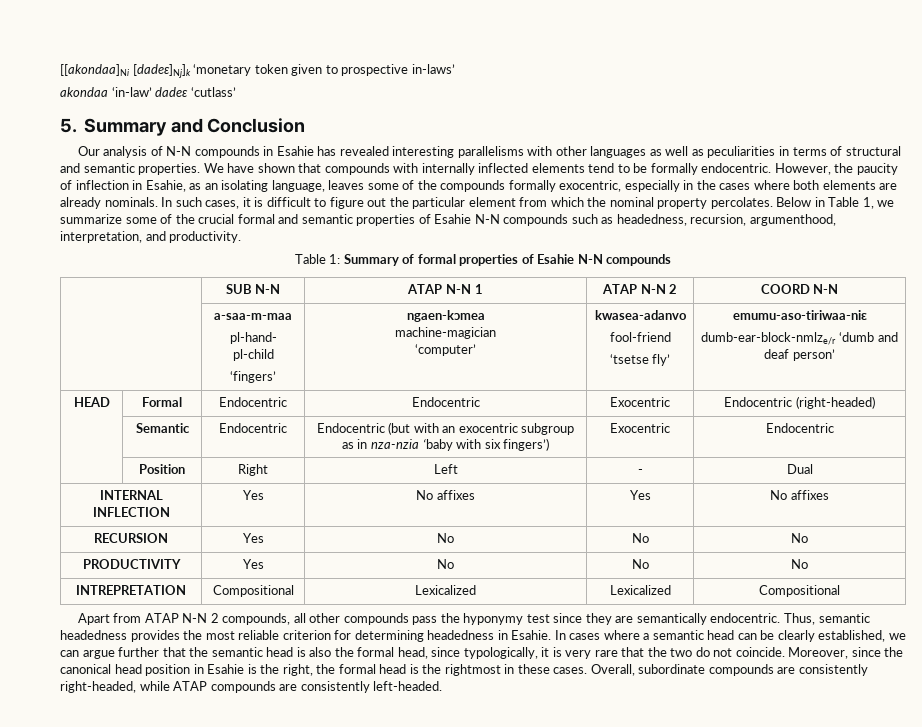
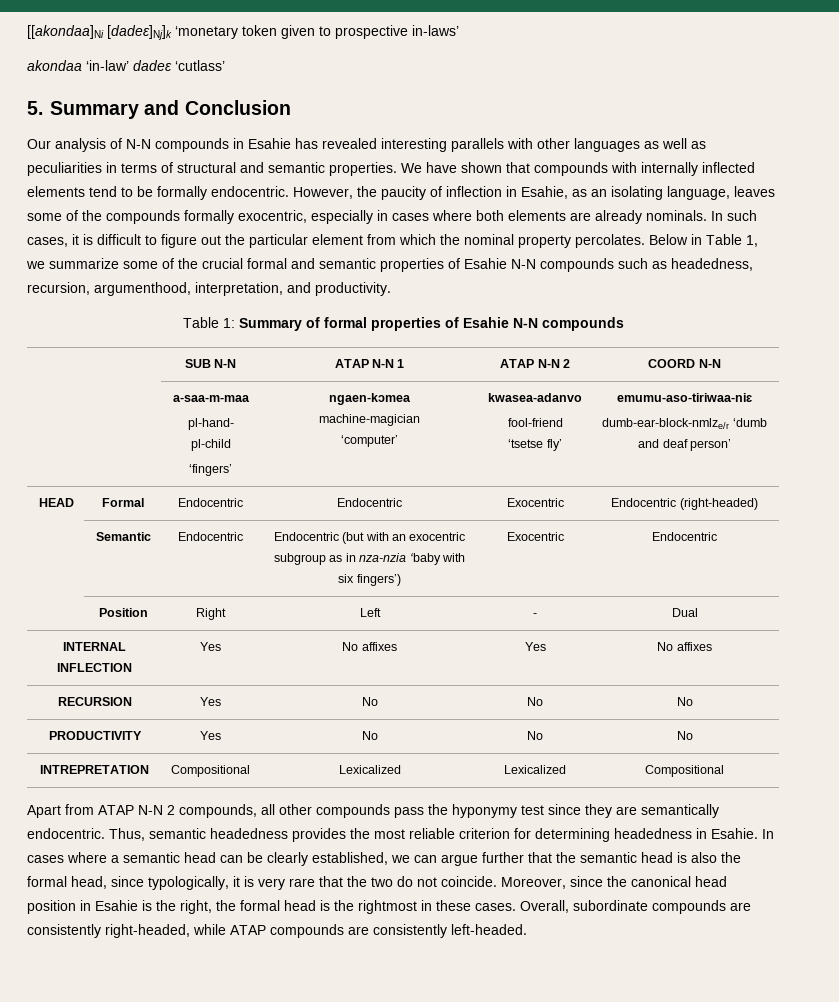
- Our analysis of N-N compounds in Esahie has revealed interesting parallelisms with other languages as well as peculiarities in terms of structural and semantic properties.
+ Our analysis of N-N compounds in Esahie has revealed interesting parallels with other languages as well as peculiarities in terms of structural and semantic properties.
- However, the paucity of inflection in Esahie, as an isolating language, leaves some of the compounds formally exocentric, especially in the cases where both elements are already nominals.
+ However, the paucity of inflection in Esahie, as an isolating language, leaves some of the compounds formally exocentric, especially in cases where both elements are already nominals.

